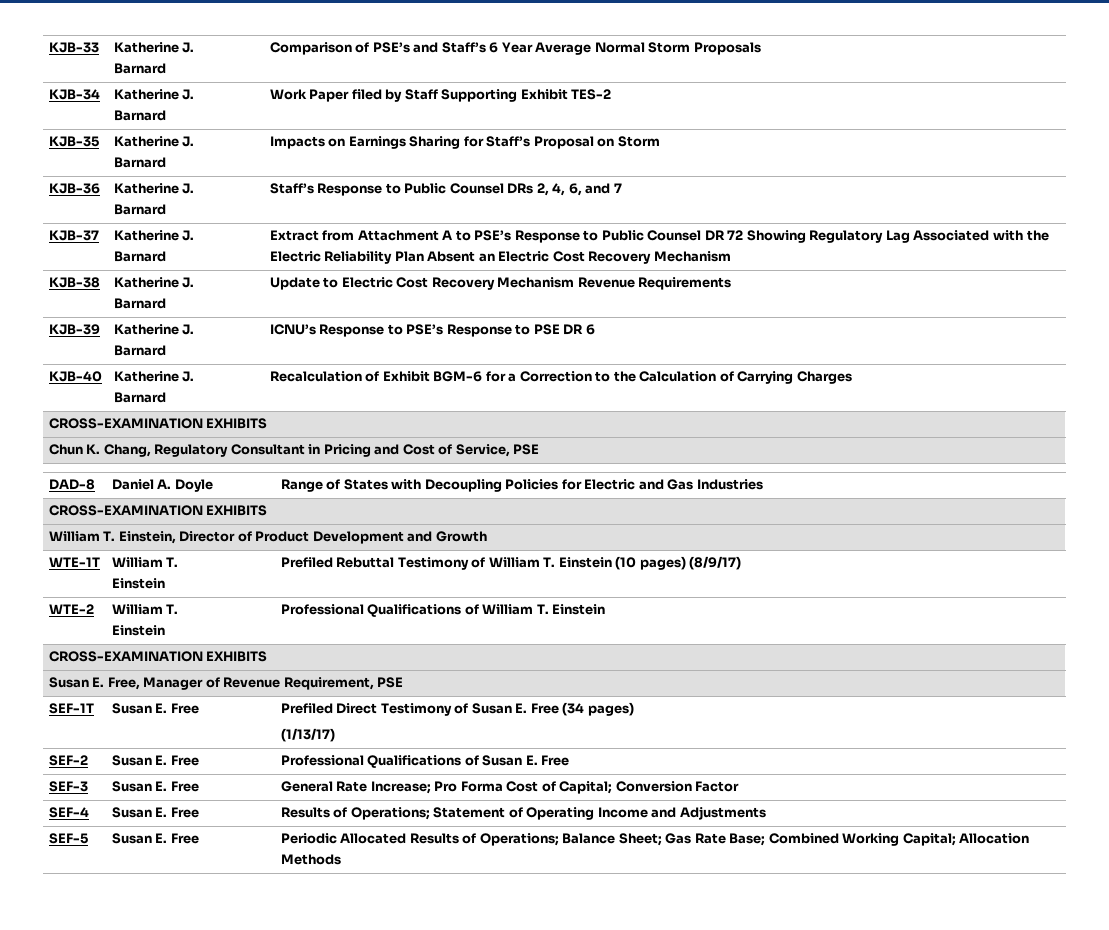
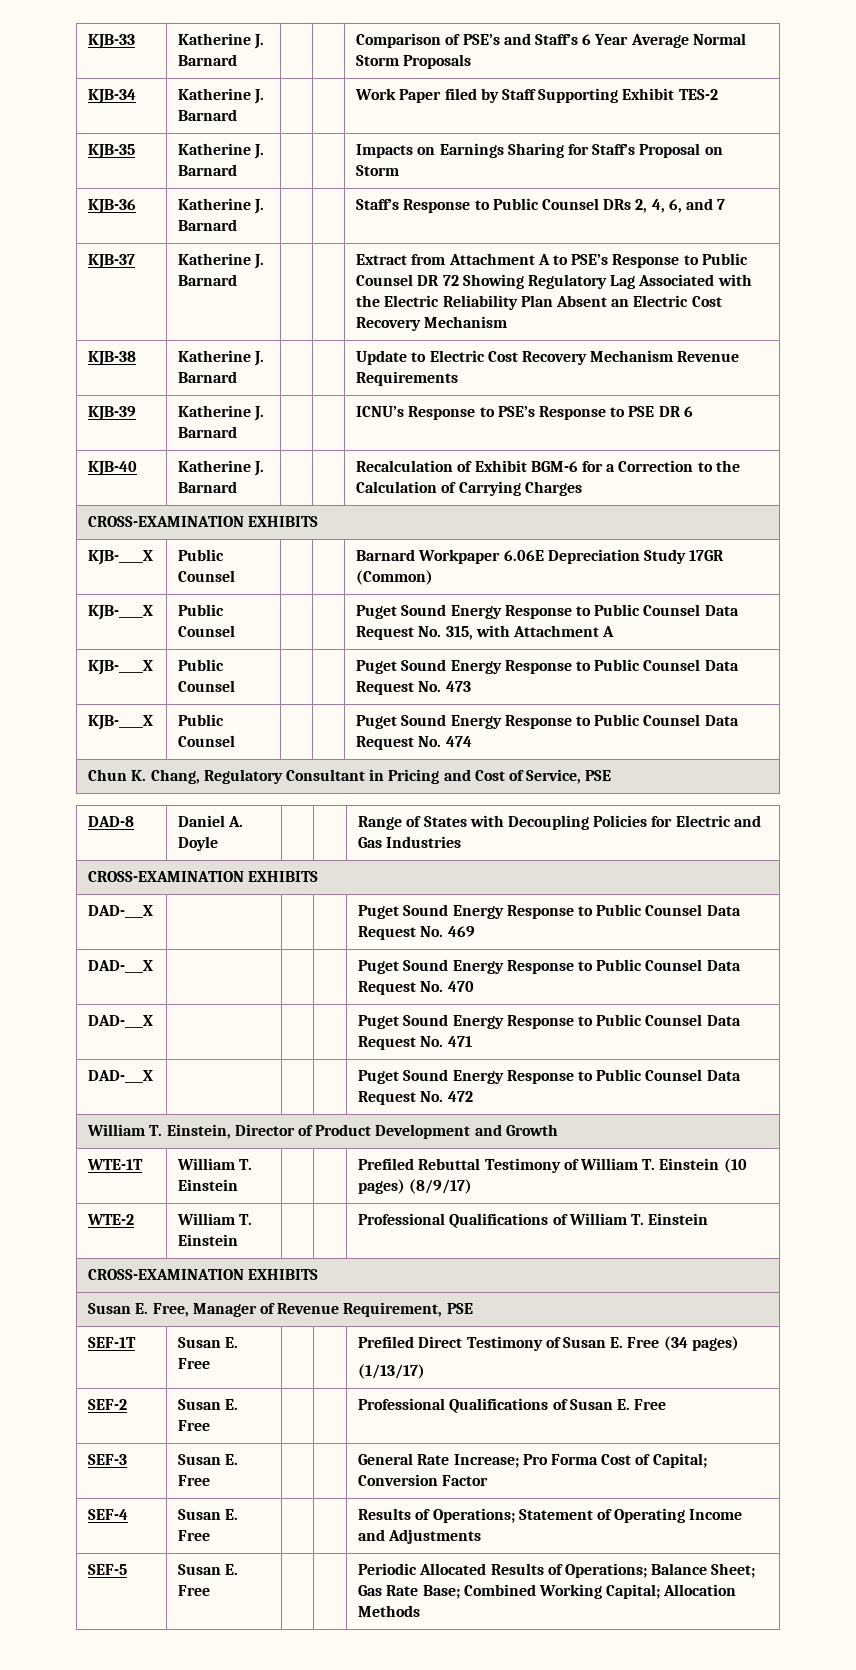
+ KJB-____X | Public Counsel | | | Barnard Workpaper 6.06E Depreciation Study 17GR (Common)
+ KJB-____X | Public Counsel | | | Puget Sound Energy Response to Public Counsel Data Request No. 315, with Attachment A
+ KJB-____X | Public Counsel | | | Puget Sound Energy Response to Public Counsel Data Request No. 473
+ KJB-____X | Public Counsel | | | Puget Sound Energy Response to Public Counsel Data Request No. 474
+ DAD-___X | | | | Puget Sound Energy Response to Public Counsel Data Request No. 469
+ DAD-___X | | | | Puget Sound Energy Response to Public Counsel Data Request No. 470
+ DAD-___X | | | | Puget Sound Energy Response to Public Counsel Data Request No. 471
+ DAD-___X | | | | Puget Sound Energy Response to Public Counsel Data Request No. 472

